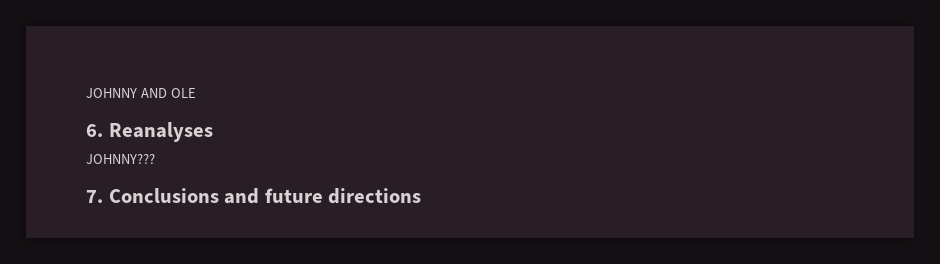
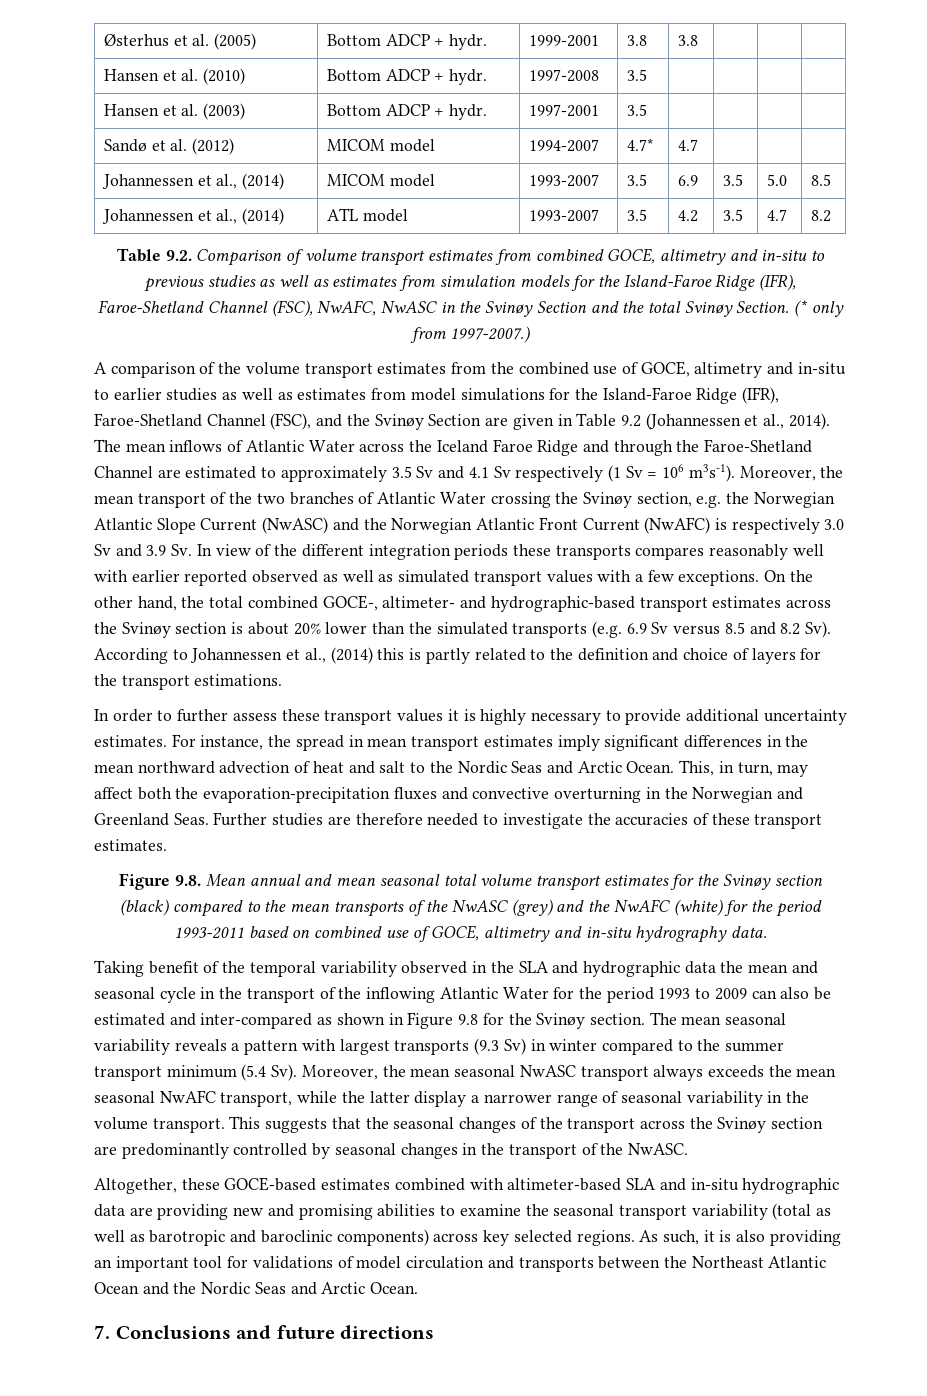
- JOHNNY AND OLE
- 6. Reanalyses
- JOHNNY???
+ Østerhus et al. (2005) | Bottom ADCP + hydr. | 1999-2001 | 3.8 | 3.8 | | |
+ Hansen et al. (2010) | Bottom ADCP + hydr. | 1997-2008 | 3.5 | | | |
+ Hansen et al. (2003) | Bottom ADCP + hydr. | 1997-2001 | 3.5 | | | |
+ Sandø et al. (2012) | MICOM model | 1994-2007 | 4.7* | 4.7 | | |
+ Johannessen et al., (2014) | MICOM model | 1993-2007 | 3.5 | 6.9 | 3.5 | 5.0 | 8.5
+ Johannessen et al., (2014) | ATL model | 1993-2007 | 3.5 | 4.2 | 3.5 | 4.7 | 8.2
+ Table 9.2. Comparison of volume transport estimates from combined GOCE, altimetry and in-situ to previous studies as well as estimates from simulation models for the Island-Faroe Ridge (IFR), Faroe-Shetland Channel (FSC), NwAFC, NwASC in the Svinøy Section and the total Svinøy Section. (* only from 1997-2007.)
+ A comparison of the volume transport estimates from the combined use of GOCE, altimetry and in-situ to earlier studies as well as estimates from model simulations for the Island-Faroe Ridge (IFR), Faroe-Shetland Channel (FSC), and the Svinøy Section are given in Table 9.2 (Johannessen et al., 2014). The mean inflows of Atlantic Water across the Iceland Faroe Ridge and through the Faroe-Shetland Channel are estimated to approximately 3.5 Sv and 4.1 Sv respectively (1 Sv = 106 m3s-1). Moreover, the mean transport of the two branches of Atlantic Water crossing the Svinøy section, e.g. the Norwegian Atlantic Slope Current (NwASC) and the Norwegian Atlantic Front Current (NwAFC) is respectively 3.0 Sv and 3.9 Sv. In view of the different integration periods these transports compares reasonably well with earlier reported observed as well as simulated transport values with a few exceptions. On the other hand, the total combined GOCE-, altimeter- and hydrographic-based transport estimates across the Svinøy section is about 20% lower than the simulated transports (e.g. 6.9 Sv versus 8.5 and 8.2 Sv). According to Johannessen et al., (2014) this is partly related to the definition and choice of layers for the transport estimations.
+ In order to further assess these transport values it is highly necessary to provide additional uncertainty estimates. For instance, the spread in mean transport estimates imply significant differences in the mean northward advection of heat and salt to the Nordic Seas and Arctic Ocean. This, in turn, may affect both the evaporation-precipitation fluxes and convective overturning in the Norwegian and Greenland Seas. Further studies are therefore needed to investigate the accuracies of these transport estimates.
+ Figure 9.8. Mean annual and mean seasonal total volume transport estimates for the Svinøy section (black) compared to the mean transports of the NwASC (grey) and the NwAFC (white) for the period 1993-2011 based on combined use of GOCE, altimetry and in-situ hydrography data.
+ Taking benefit of the temporal variability observed in the SLA and hydrographic data the mean and seasonal cycle in the transport of the inflowing Atlantic Water for the period 1993 to 2009 can also be estimated and inter-compared as shown in Figure 9.8 for the Svinøy section. The mean seasonal variability reveals a pattern with largest transports (9.3 Sv) in winter compared to the summer transport minimum (5.4 Sv). Moreover, the mean seasonal NwASC transport always exceeds the mean seasonal NwAFC transport, while the latter display a narrower range of seasonal variability in the volume transport. This suggests that the seasonal changes of the transport across the Svinøy section are predominantly controlled by seasonal changes in the transport of the NwASC.
+ Altogether, these GOCE-based estimates combined with altimeter-based SLA and in-situ hydrographic data are providing new and promising abilities to examine the seasonal transport variability (total as well as barotropic and baroclinic components) across key selected regions. As such, it is also providing an important tool for validations of model circulation and transports between the Northeast Atlantic Ocean and the Nordic Seas and Arctic Ocean.

